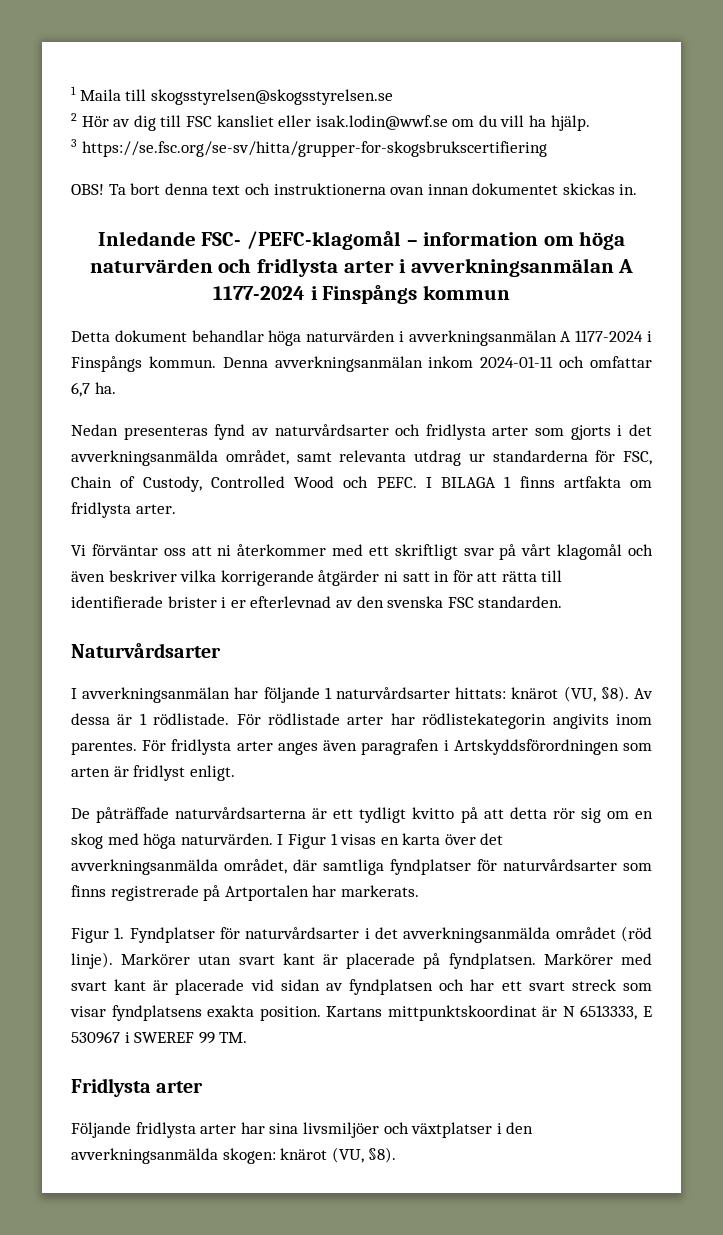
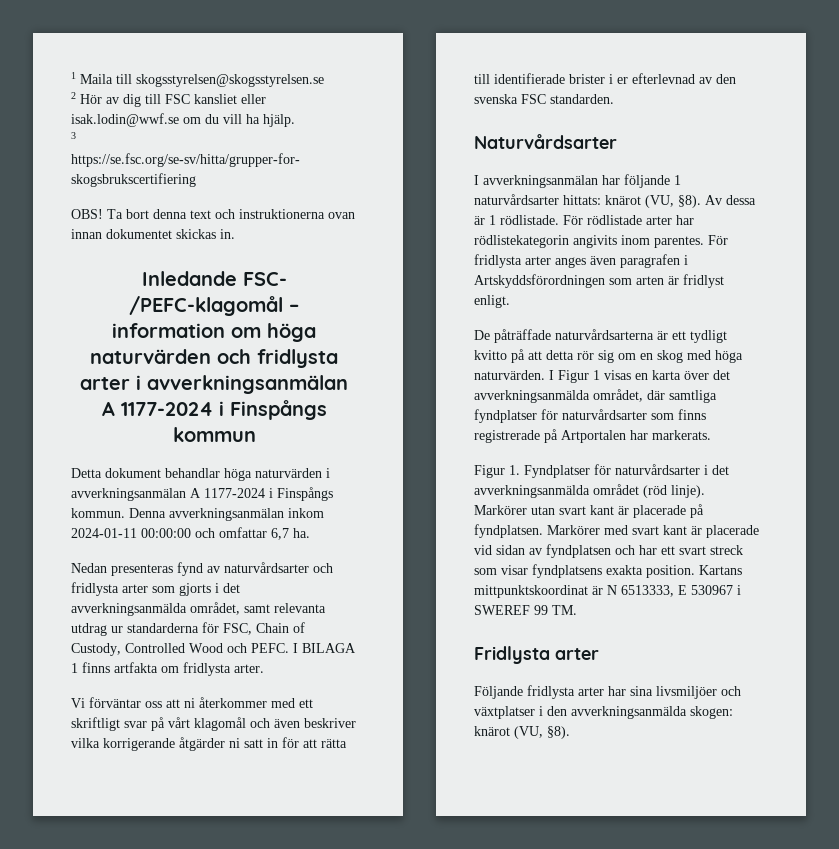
- Denna avverkningsanmälan inkom 2024-01-11 och omfattar 6,7 ha.
+ Denna avverkningsanmälan inkom 2024-01-11 00:00:00 och omfattar 6,7 ha.

